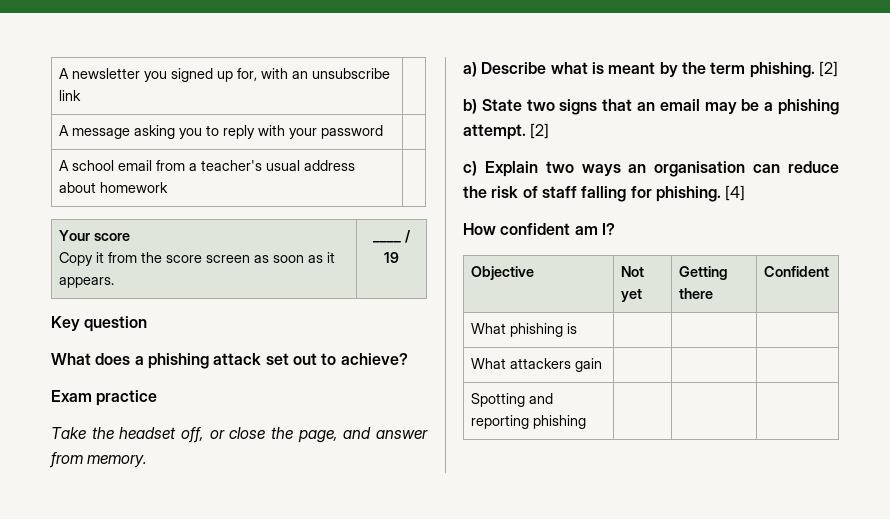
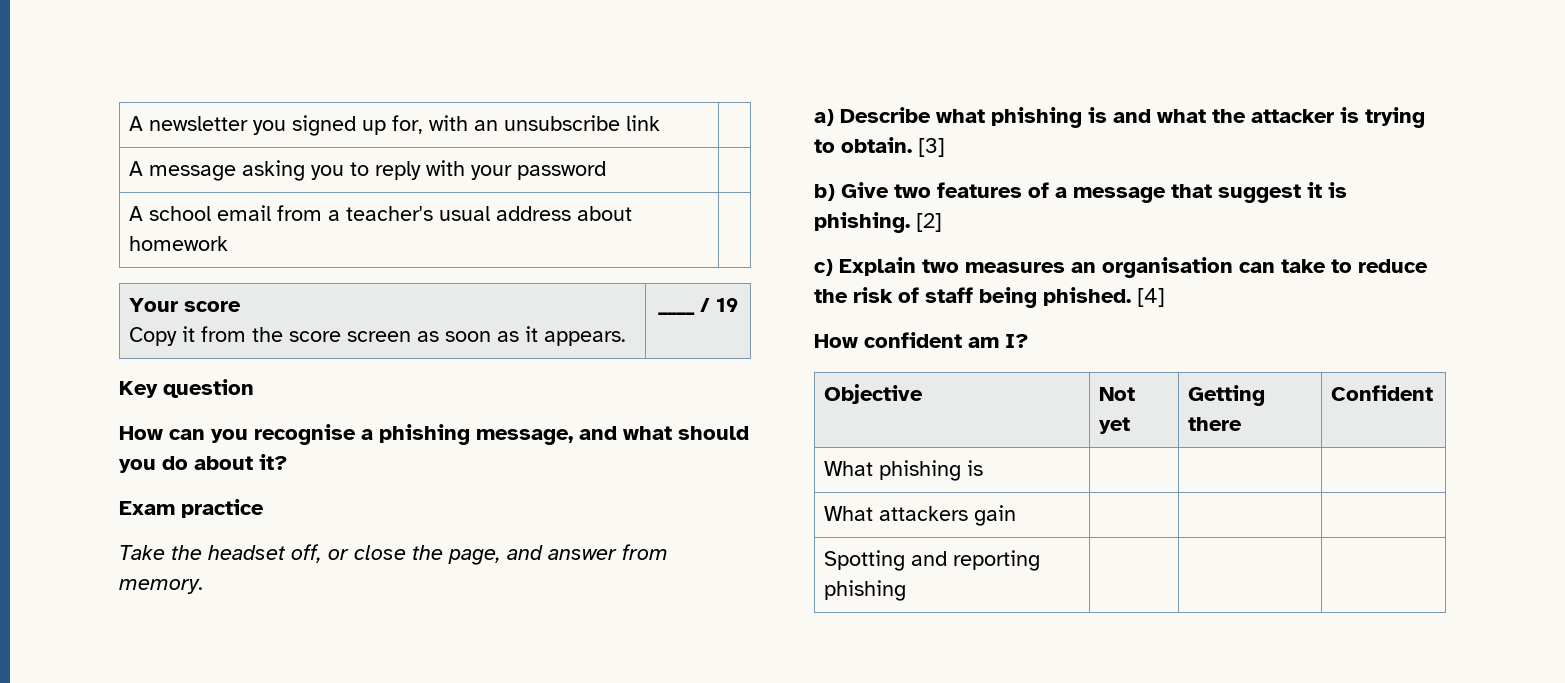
- What does a phishing attack set out to achieve?
+ How can you recognise a phishing message, and what should you do about it?
- a) Describe what is meant by the term phishing. [2]
- b) State two signs that an email may be a phishing attempt.
+ a) Describe what phishing is and what the attacker is trying to obtain. [3]
+ b) Give two features of a message that suggest it is phishing.
- c) Explain two ways an organisation can reduce the risk of staff falling for phishing.
+ c) Explain two measures an organisation can take to reduce the risk of staff being phished.

